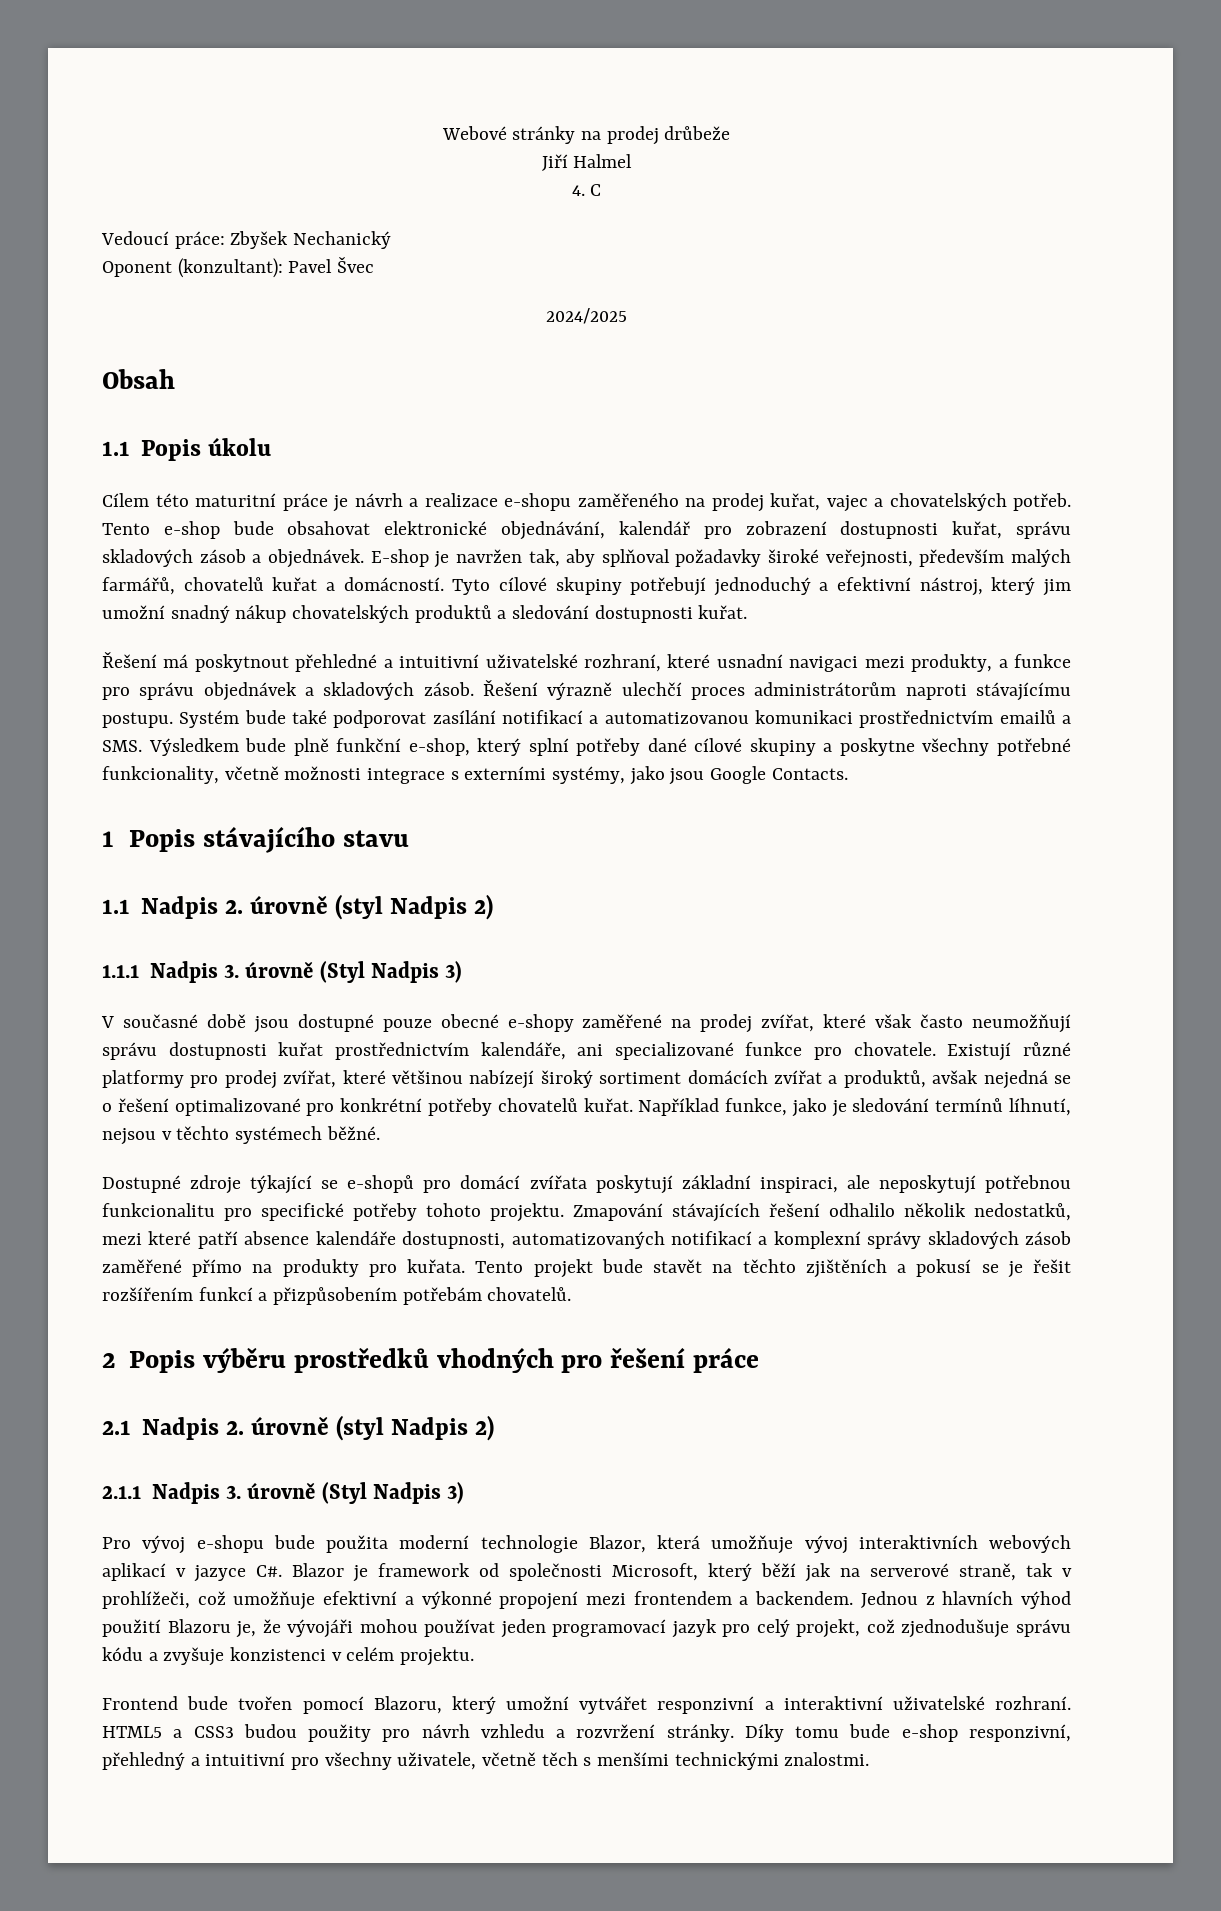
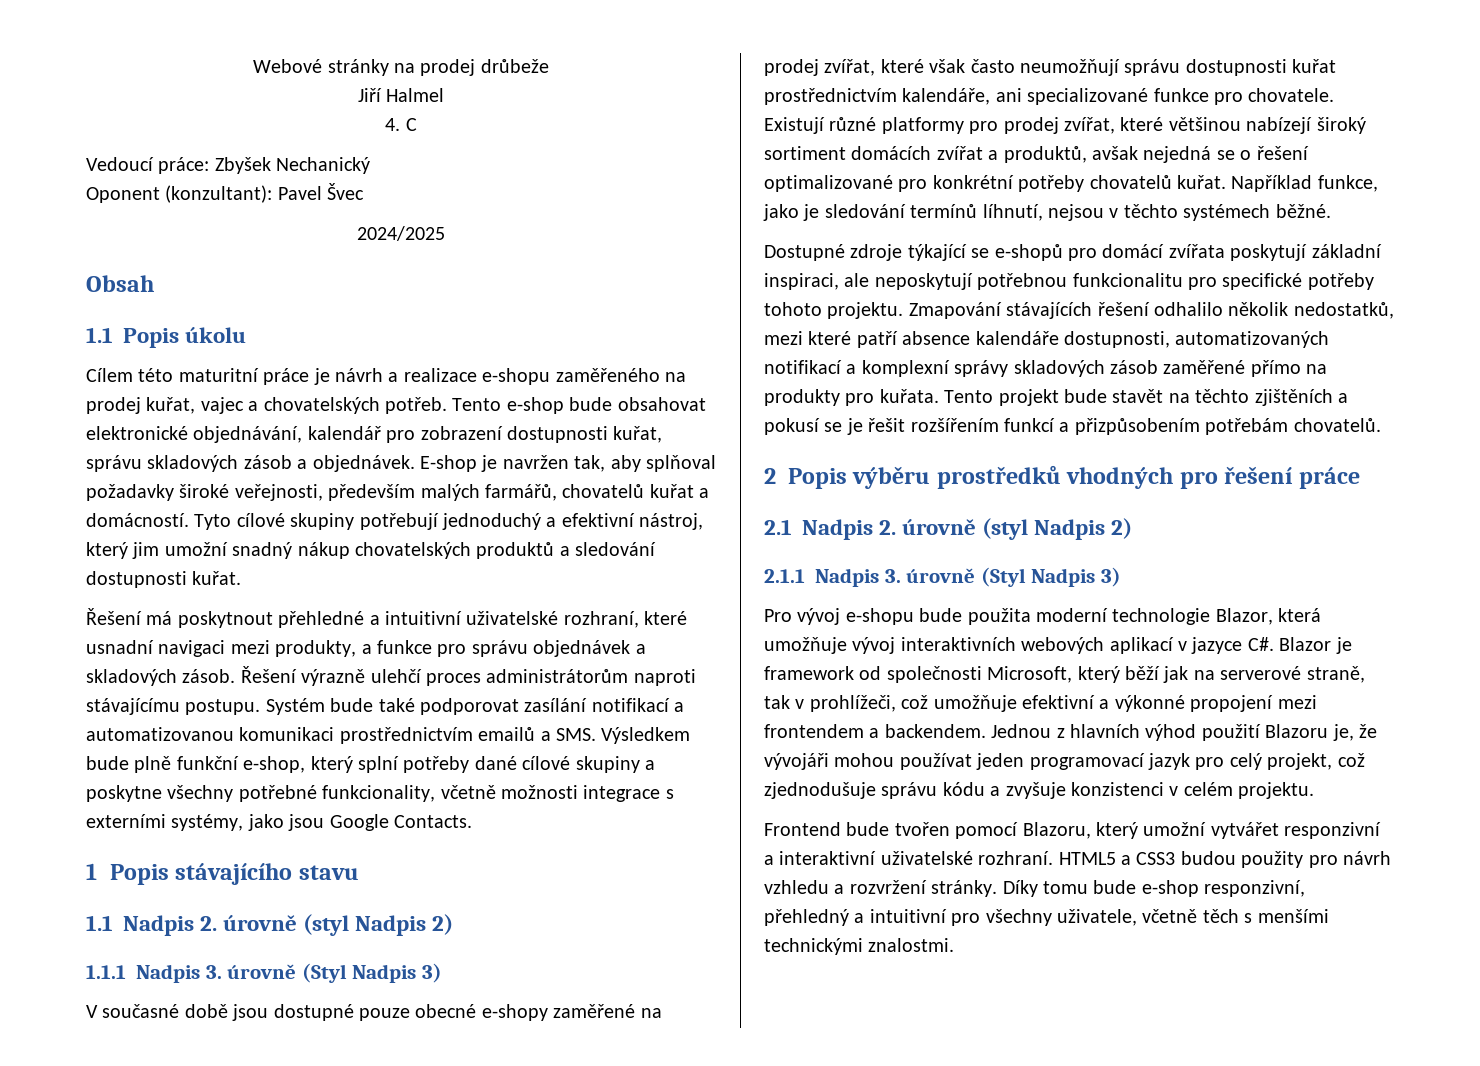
- Řešení výrazně ulechčí proces administrátorům naproti stávajícímu postupu.
+ Řešení výrazně ulehčí proces administrátorům naproti stávajícímu postupu.

